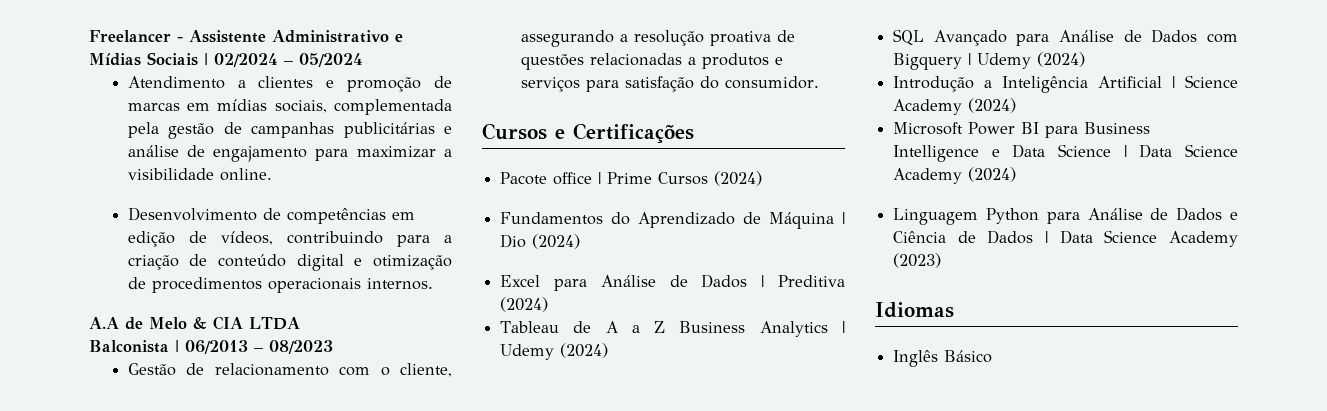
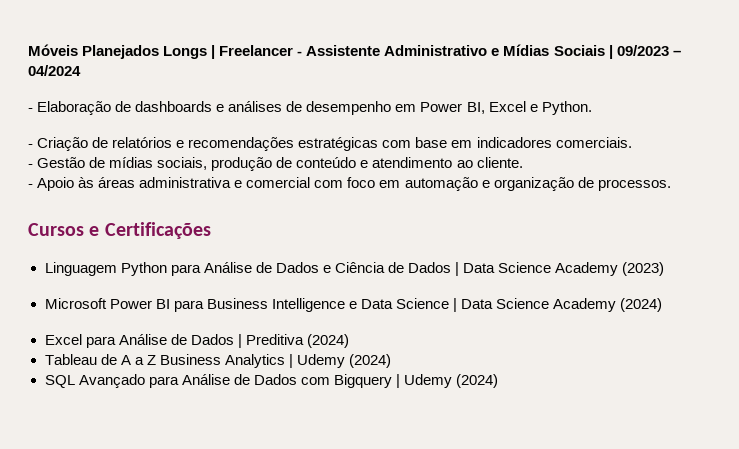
- Freelancer - Assistente Administrativo e Mídias Sociais | 02/2024 – 05/2024
- Atendimento a clientes e promoção de marcas em mídias sociais, complementada pela gestão de campanhas publicitárias e análise de engajamento para maximizar a visibilidade online.
- Desenvolvimento de competências em edição de vídeos, contribuindo para a criação de conteúdo digital e otimização de procedimentos operacionais internos.
- A.A de Melo & CIA LTDA
- Balconista | 06/2013 – 08/2023
- Gestão de relacionamento com o cliente, assegurando a resolução proativa de questões relacionadas a produtos e serviços para satisfação do consumidor.
+ Móveis Planejados Longs | Freelancer - Assistente Administrativo e Mídias Sociais | 09/2023 – 04/2024
+ - Elaboração de dashboards e análises de desempenho em Power BI, Excel e Python.
+ - Criação de relatórios e recomendações estratégicas com base em indicadores comerciais.
+ - Gestão de mídias sociais, produção de conteúdo e atendimento ao cliente.
+ - Apoio às áreas administrativa e comercial com foco em automação e organização de processos.
  Cursos e Certificações
- Pacote office | Prime Cursos (2024)
- Fundamentos do Aprendizado de Máquina | Dio (2024)
+ Linguagem Python para Análise de Dados e Ciência de Dados | Data Science Academy (2023)
+ Microsoft Power BI para Business Intelligence e Data Science | Data Science Academy (2024)
- Introdução a Inteligência Artificial | Science Academy (2024)
- Microsoft Power BI para Business Intelligence e Data Science | Data Science Academy (2024)
- Linguagem Python para Análise de Dados e Ciência de Dados | Data Science Academy (2023)
- Idiomas
- Inglês Básico

